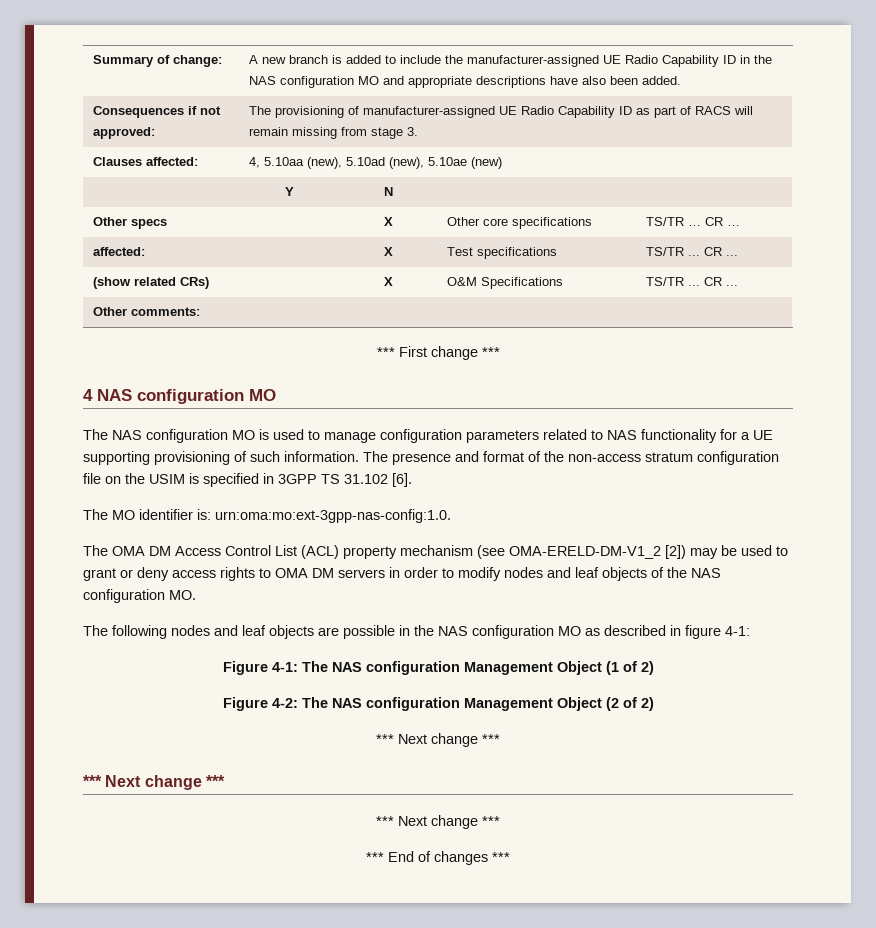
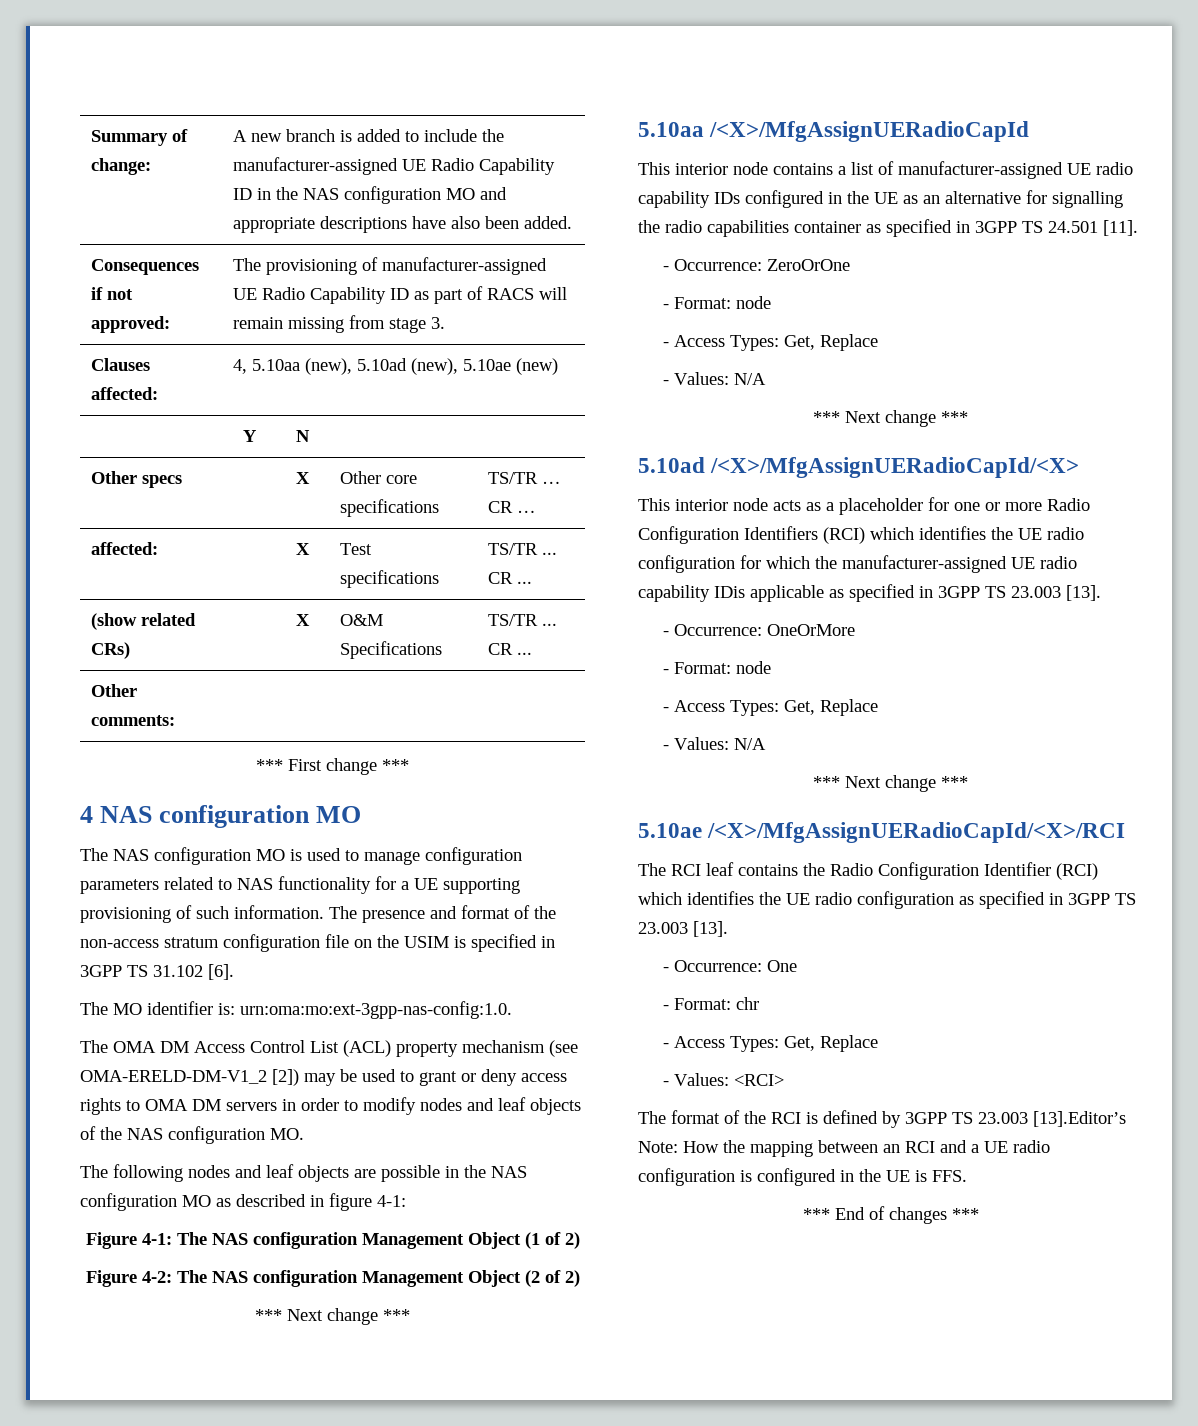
  Figure 4-2: The NAS configuration Management Object (2 of 2)
  *** Next change ***
+ 5.10aa /<X>/MfgAssignUERadioCapId
+ This interior node contains a list of manufacturer-assigned UE radio capability IDs configured in the UE as an alternative for signalling the radio capabilities container as specified in 3GPP TS 24.501 [11].
+ - Occurrence: ZeroOrOne
+ - Format: node
+ - Access Types: Get, Replace
+ - Values: N/A
  *** Next change ***
+ 5.10ad /<X>/MfgAssignUERadioCapId/<X>
+ This interior node acts as a placeholder for one or more Radio Configuration Identifiers (RCI) which identifies the UE radio configuration for which the manufacturer-assigned UE radio capability IDis applicable as specified in 3GPP TS 23.003 [13].
+ - Occurrence: OneOrMore
+ - Format: node
+ - Access Types: Get, Replace
+ - Values: N/A
  *** Next change ***
+ 5.10ae /<X>/MfgAssignUERadioCapId/<X>/RCI
+ The RCI leaf contains the Radio Configuration Identifier (RCI) which identifies the UE radio configuration as specified in 3GPP TS 23.003 [13].
+ - Occurrence: One
+ - Format: chr
+ - Access Types: Get, Replace
+ - Values: <RCI>
+ The format of the RCI is defined by 3GPP TS 23.003 [13].Editor’s Note: How the mapping between an RCI and a UE radio configuration is configured in the UE is FFS.

